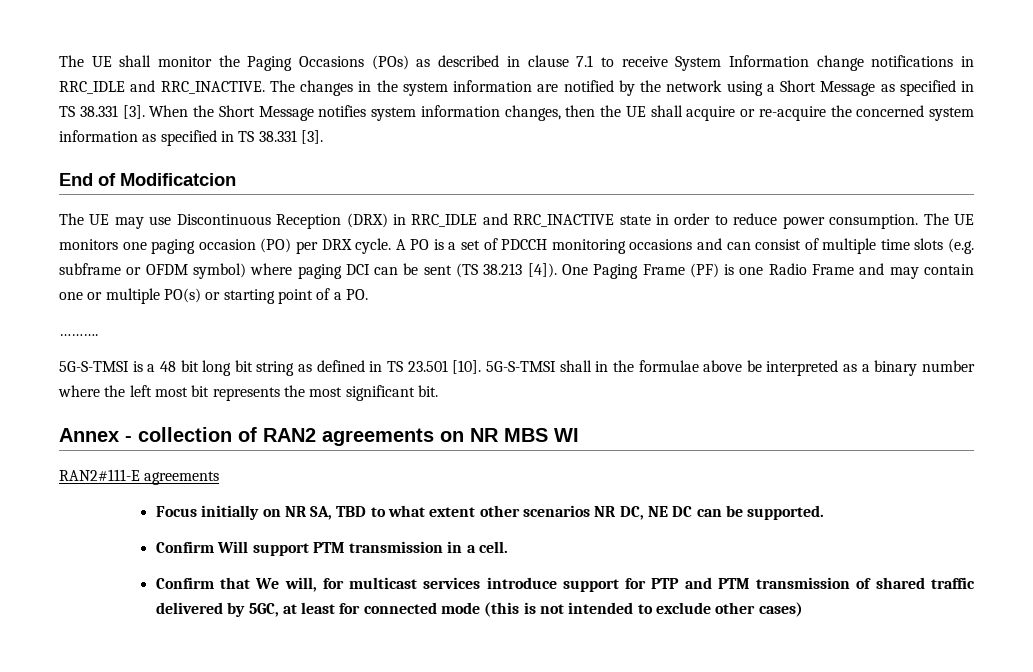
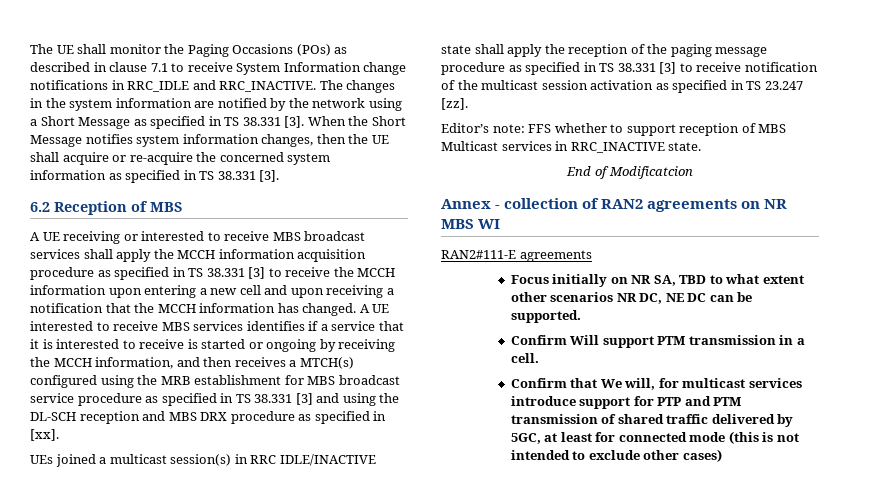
+ 6.2 Reception of MBS
+ A UE receiving or interested to receive MBS broadcast services shall apply the MCCH information acquisition procedure as specified in TS 38.331 [3] to receive the MCCH information upon entering a new cell and upon receiving a notification that the MCCH information has changed. A UE interested to receive MBS services identifies if a service that it is interested to receive is started or ongoing by receiving the MCCH information, and then receives a MTCH(s) configured using the MRB establishment for MBS broadcast service procedure as specified in TS 38.331 [3] and using the DL-SCH reception and MBS DRX procedure as specified in [xx].
+ UEs joined a multicast session(s) in RRC IDLE/INACTIVE state shall apply the reception of the paging message procedure as specified in TS 38.331 [3] to receive notification of the multicast session activation as specified in TS 23.247 [zz].
+ Editor’s note: FFS whether to support reception of MBS Multicast services in RRC_INACTIVE state.
  End of Modificatcion
- The UE may use Discontinuous Reception (DRX) in RRC_IDLE and RRC_INACTIVE state in order to reduce power consumption. The UE monitors one paging occasion (PO) per DRX cycle. A PO is a set of PDCCH monitoring occasions and can consist of multiple time slots (e.g. subframe or OFDM symbol) where paging DCI can be sent (TS 38.213 [4]). One Paging Frame (PF) is one Radio Frame and may contain one or multiple PO(s) or starting point of a PO.
- ……….
- 5G-S-TMSI is a 48 bit long bit string as defined in TS 23.501 [10]. 5G-S-TMSI shall in the formulae above be interpreted as a binary number where the left most bit represents the most significant bit.

